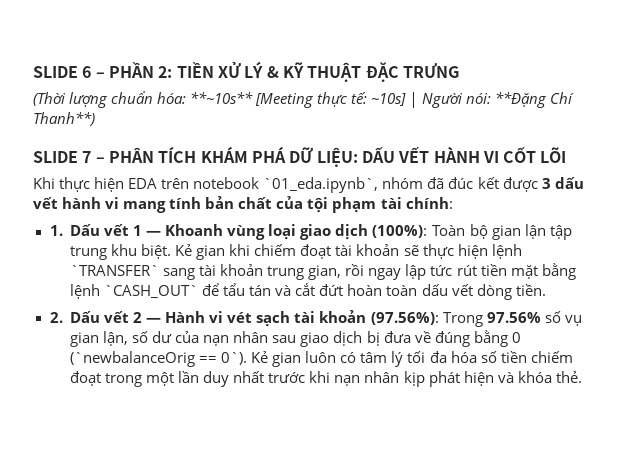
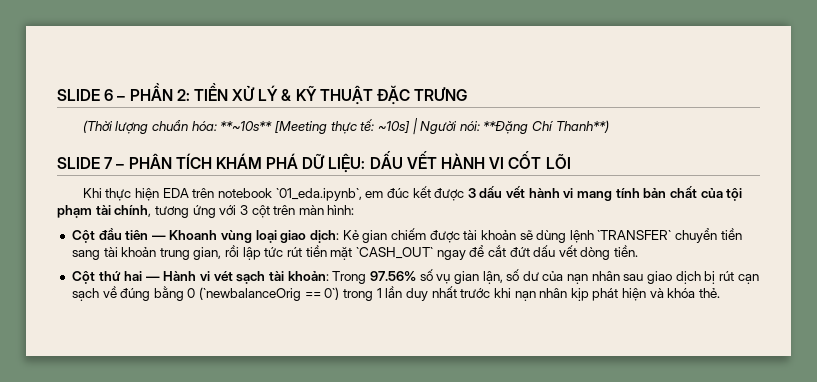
- Khi thực hiện EDA trên notebook `01_eda.ipynb`, nhóm đã đúc kết được 3 dấu vết hành vi mang tính bản chất của tội phạm tài chính:
- 1. Dấu vết 1 — Khoanh vùng loại giao dịch (100%): Toàn bộ gian lận tập trung khu biệt. Kẻ gian khi chiếm đoạt tài khoản sẽ thực hiện lệnh `TRANSFER` sang tài khoản trung gian, rồi ngay lập tức rút tiền mặt bằng lệnh `CASH_OUT` để tẩu tán và cắt đứt hoàn toàn dấu vết dòng tiền.
+ Khi thực hiện EDA trên notebook `01_eda.ipynb`, em đúc kết được 3 dấu vết hành vi mang tính bản chất của tội phạm tài chính, tương ứng với 3 cột trên màn hình:
+ Cột đầu tiên — Khoanh vùng loại giao dịch: Kẻ gian chiếm được tài khoản sẽ dùng lệnh `TRANSFER` chuyển tiền sang tài khoản trung gian, rồi lập tức rút tiền mặt `CASH_OUT` ngay để cắt đứt dấu vết dòng tiền.
- 2. Dấu vết 2 — Hành vi vét sạch tài khoản (97.56%): Trong 97.56% số vụ gian lận, số dư của nạn nhân sau giao dịch bị đưa về đúng bằng 0 (`newbalanceOrig == 0`). Kẻ gian luôn có tâm lý tối đa hóa số tiền chiếm đoạt trong một lần duy nhất trước khi nạn nhân kịp phát hiện và khóa thẻ.
+ Cột thứ hai — Hành vi vét sạch tài khoản: Trong 97.56% số vụ gian lận, số dư của nạn nhân sau giao dịch bị rút cạn sạch về đúng bằng 0 (`newbalanceOrig == 0`) trong 1 lần duy nhất trước khi nạn nhân kịp phát hiện và khóa thẻ.

